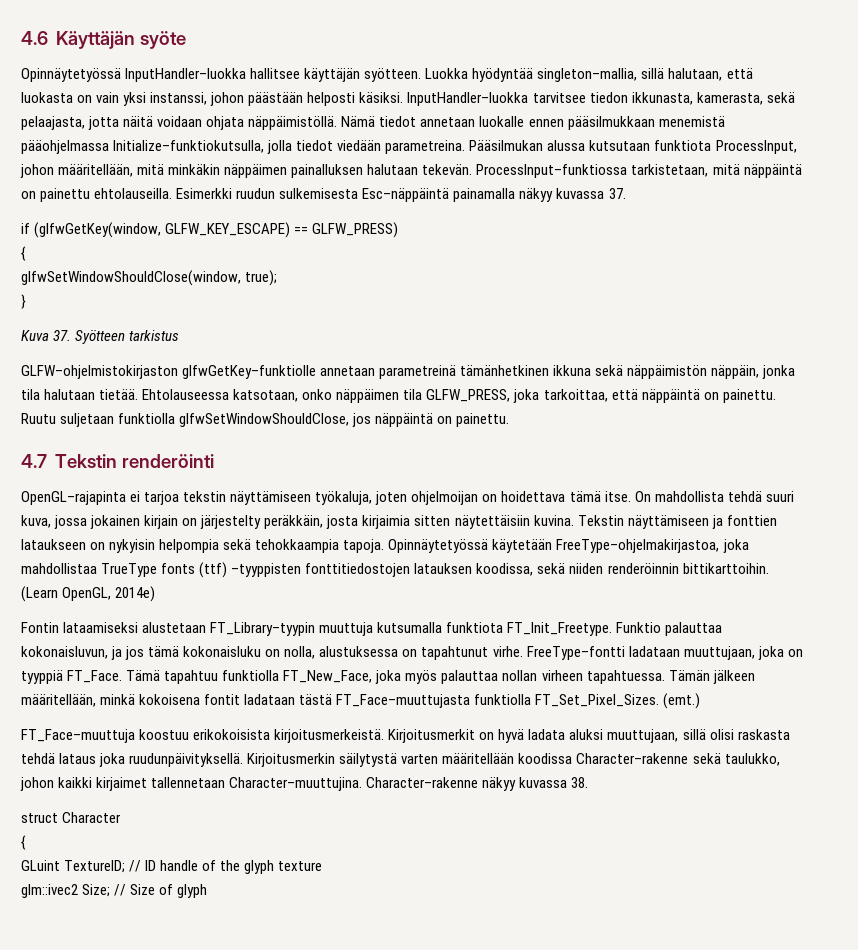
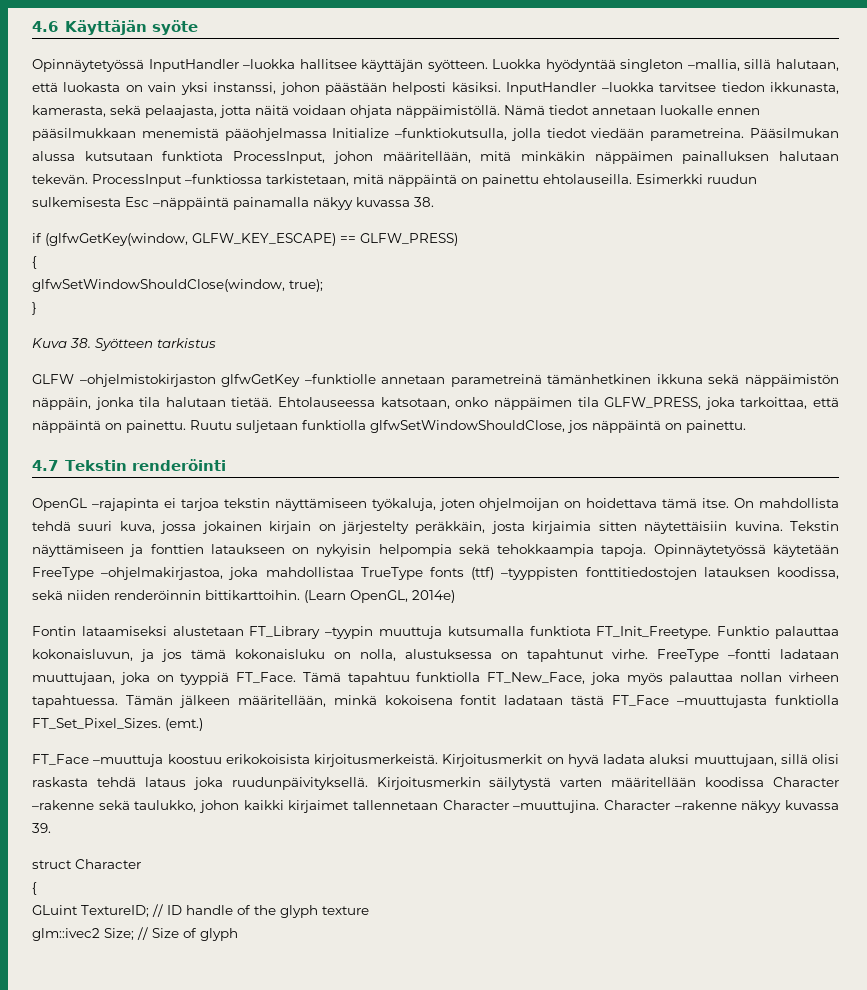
- Opinnäytetyössä InputHandler–luokka hallitsee käyttäjän syötteen.
+ Opinnäytetyössä InputHandler –luokka hallitsee käyttäjän syötteen.
- Luokka hyödyntää singleton–mallia, sillä halutaan, että luokasta on vain yksi instanssi, johon päästään helposti käsiksi.
+ Luokka hyödyntää singleton –mallia, sillä halutaan, että luokasta on vain yksi instanssi, johon päästään helposti käsiksi.
- InputHandler–luokka tarvitsee tiedon ikkunasta, kamerasta, sekä pelaajasta, jotta näitä voidaan ohjata näppäimistöllä.
+ InputHandler –luokka tarvitsee tiedon ikkunasta, kamerasta, sekä pelaajasta, jotta näitä voidaan ohjata näppäimistöllä.
- Nämä tiedot annetaan luokalle ennen pääsilmukkaan menemistä pääohjelmassa Initialize–funktiokutsulla, jolla tiedot viedään parametreina.
+ Nämä tiedot annetaan luokalle ennen pääsilmukkaan menemistä pääohjelmassa Initialize –funktiokutsulla, jolla tiedot viedään parametreina.
- ProcessInput–funktiossa tarkistetaan, mitä näppäintä on painettu ehtolauseilla.
+ ProcessInput –funktiossa tarkistetaan, mitä näppäintä on painettu ehtolauseilla.
- Esimerkki ruudun sulkemisesta Esc–näppäintä painamalla näkyy kuvassa 37.
+ Esimerkki ruudun sulkemisesta Esc –näppäintä painamalla näkyy kuvassa 38.
- Kuva 37. Syötteen tarkistus
+ Kuva 38. Syötteen tarkistus
- GLFW–ohjelmistokirjaston glfwGetKey–funktiolle annetaan parametreinä tämänhetkinen ikkuna sekä näppäimistön näppäin, jonka tila halutaan tietää.
+ GLFW –ohjelmistokirjaston glfwGetKey –funktiolle annetaan parametreinä tämänhetkinen ikkuna sekä näppäimistön näppäin, jonka tila halutaan tietää.
- OpenGL–rajapinta ei tarjoa tekstin näyttämiseen työkaluja, joten ohjelmoijan on hoidettava tämä itse.
+ OpenGL –rajapinta ei tarjoa tekstin näyttämiseen työkaluja, joten ohjelmoijan on hoidettava tämä itse.
- Opinnäytetyössä käytetään FreeType–ohjelmakirjastoa, joka mahdollistaa TrueType fonts (ttf) –tyyppisten fonttitiedostojen latauksen koodissa, sekä niiden renderöinnin bittikarttoihin.
+ Opinnäytetyössä käytetään FreeType –ohjelmakirjastoa, joka mahdollistaa TrueType fonts (ttf) –tyyppisten fonttitiedostojen latauksen koodissa, sekä niiden renderöinnin bittikarttoihin.
- Fontin lataamiseksi alustetaan FT_Library–tyypin muuttuja kutsumalla funktiota FT_Init_Freetype.
+ Fontin lataamiseksi alustetaan FT_Library –tyypin muuttuja kutsumalla funktiota FT_Init_Freetype.
- FreeType–fontti ladataan muuttujaan, joka on tyyppiä FT_Face.
+ FreeType –fontti ladataan muuttujaan, joka on tyyppiä FT_Face.
- Tämän jälkeen määritellään, minkä kokoisena fontit ladataan tästä FT_Face–muuttujasta funktiolla FT_Set_Pixel_Sizes.
+ Tämän jälkeen määritellään, minkä kokoisena fontit ladataan tästä FT_Face –muuttujasta funktiolla FT_Set_Pixel_Sizes.
- FT_Face–muuttuja koostuu erikokoisista kirjoitusmerkeistä.
+ FT_Face –muuttuja koostuu erikokoisista kirjoitusmerkeistä.
- Kirjoitusmerkin säilytystä varten määritellään koodissa Character–rakenne sekä taulukko, johon kaikki kirjaimet tallennetaan Character–muuttujina. Character–rakenne näkyy kuvassa 38.
+ Kirjoitusmerkin säilytystä varten määritellään koodissa Character –rakenne sekä taulukko, johon kaikki kirjaimet tallennetaan Character –muuttujina. Character –rakenne näkyy kuvassa 39.

